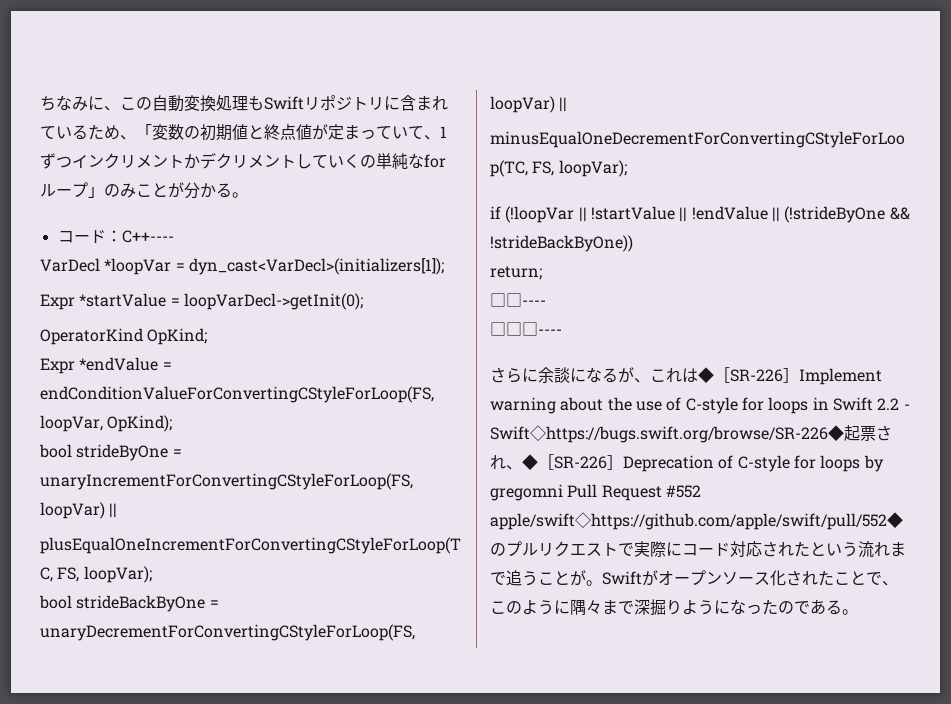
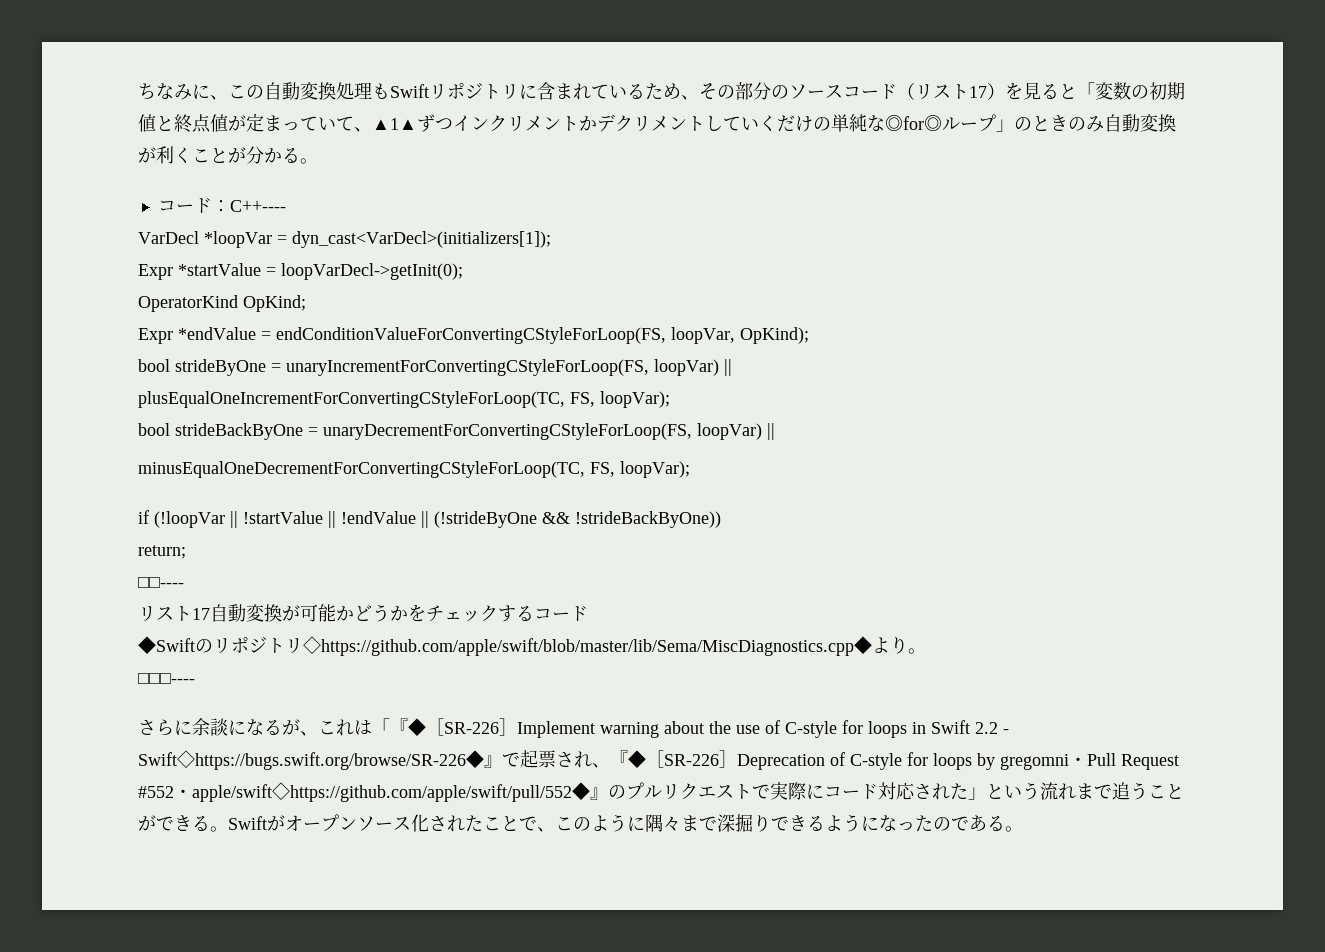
- ちなみに、この自動変換処理もSwiftリポジトリに含まれているため、「変数の初期値と終点値が定まっていて、1ずつインクリメントかデクリメントしていくの単純なforループ」のみことが分かる。
+ ちなみに、この自動変換処理もSwiftリポジトリに含まれているため、その部分のソースコード（リスト17）を見ると「変数の初期値と終点値が定まっていて、▲1▲ずつインクリメントかデクリメントしていくだけの単純な◎for◎ループ」のときのみ自動変換が利くことが分かる。
+ リスト17自動変換が可能かどうかをチェックするコード
+ ◆Swiftのリポジトリ◇https://github.com/apple/swift/blob/master/lib/Sema/MiscDiagnostics.cpp◆より。
- さらに余談になるが、これは◆［SR-226］Implement warning about the use of C-style for loops in Swift 2.2 - Swift◇https://bugs.swift.org/browse/SR-226◆起票され、◆［SR-226］Deprecation of C-style for loops by gregomni Pull Request #552 apple/swift◇https://github.com/apple/swift/pull/552◆のプルリクエストで実際にコード対応されたという流れまで追うことが。
+ さらに余談になるが、これは「『◆［SR-226］Implement warning about the use of C-style for loops in Swift 2.2 - Swift◇https://bugs.swift.org/browse/SR-226◆』で起票され、『◆［SR-226］Deprecation of C-style for loops by gregomni・Pull Request #552・apple/swift◇https://github.com/apple/swift/pull/552◆』のプルリクエストで実際にコード対応された」という流れまで追うことができる。
- Swiftがオープンソース化されたことで、このように隅々まで深掘りようになったのである。
+ Swiftがオープンソース化されたことで、このように隅々まで深掘りできるようになったのである。

